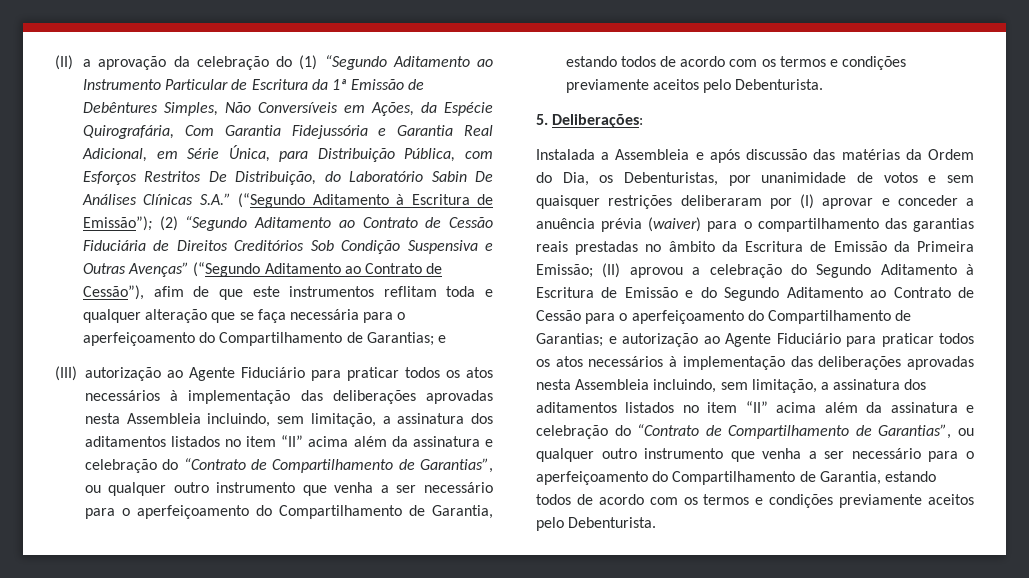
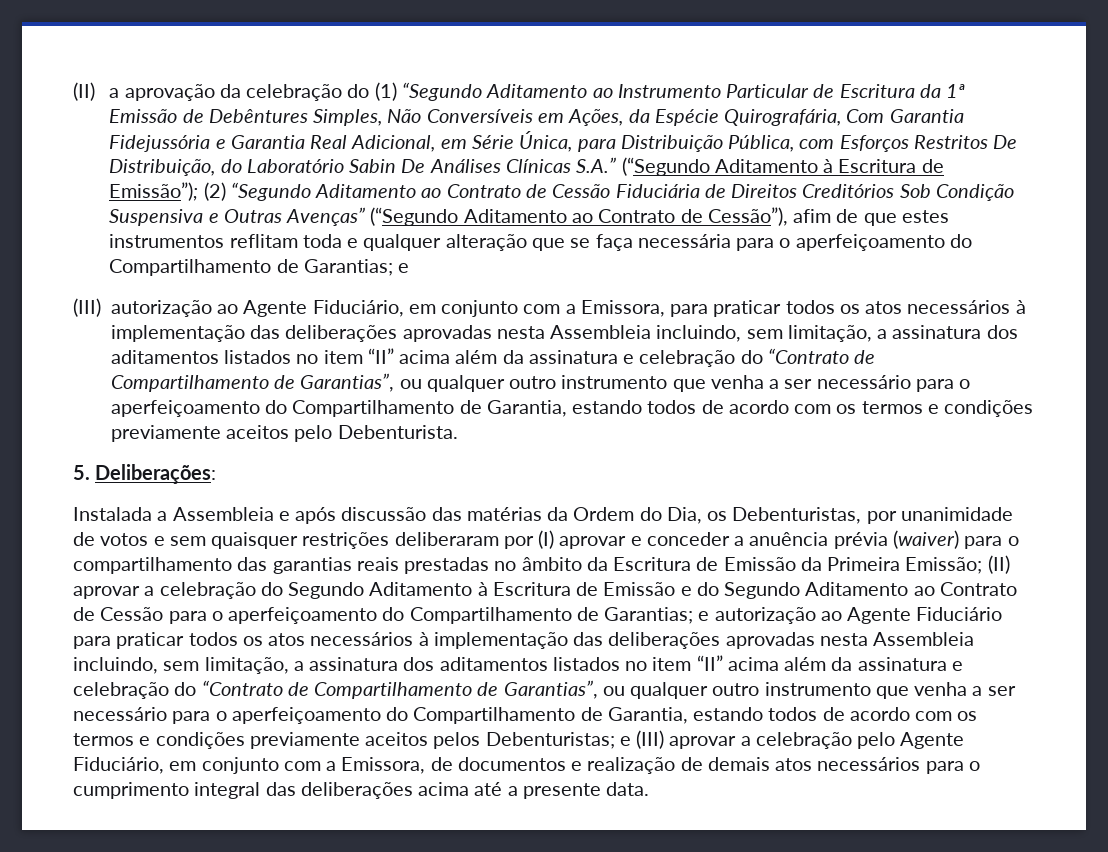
- (2) “Segundo Aditamento ao Contrato de Cessão Fiduciária de Direitos Creditórios Sob Condição Suspensiva e Outras Avenças” (“Segundo Aditamento ao Contrato de Cessão”), afim de que este instrumentos reflitam toda e qualquer alteração que se faça necessária para o aperfeiçoamento do Compartilhamento de Garantias;
+ (2) “Segundo Aditamento ao Contrato de Cessão Fiduciária de Direitos Creditórios Sob Condição Suspensiva e Outras Avenças” (“Segundo Aditamento ao Contrato de Cessão”), afim de que estes instrumentos reflitam toda e qualquer alteração que se faça necessária para o aperfeiçoamento do Compartilhamento de Garantias;
- (III) autorização ao Agente Fiduciário para praticar todos os atos necessários à implementação das deliberações aprovadas nesta Assembleia incluindo, sem limitação, a assinatura dos aditamentos listados no item “II” acima além da assinatura e celebração do “Contrato de Compartilhamento de Garantias”, ou qualquer outro instrumento que venha a ser necessário para o aperfeiçoamento do Compartilhamento de Garantia, estando todos de acordo com os termos e condições previamente aceitos pelo Debenturista.
+ (III) autorização ao Agente Fiduciário, em conjunto com a Emissora, para praticar todos os atos necessários à implementação das deliberações aprovadas nesta Assembleia incluindo, sem limitação, a assinatura dos aditamentos listados no item “II” acima além da assinatura e celebração do “Contrato de Compartilhamento de Garantias”, ou qualquer outro instrumento que venha a ser necessário para o aperfeiçoamento do Compartilhamento de Garantia, estando todos de acordo com os termos e condições previamente aceitos pelo Debenturista.
- (II) aprovou a celebração do Segundo Aditamento à Escritura de Emissão e do Segundo Aditamento ao Contrato de Cessão para o aperfeiçoamento do Compartilhamento de Garantias;
+ (II) aprovar a celebração do Segundo Aditamento à Escritura de Emissão e do Segundo Aditamento ao Contrato de Cessão para o aperfeiçoamento do Compartilhamento de Garantias;
- e autorização ao Agente Fiduciário para praticar todos os atos necessários à implementação das deliberações aprovadas nesta Assembleia incluindo, sem limitação, a assinatura dos aditamentos listados no item “II” acima além da assinatura e celebração do “Contrato de Compartilhamento de Garantias”, ou qualquer outro instrumento que venha a ser necessário para o aperfeiçoamento do Compartilhamento de Garantia, estando todos de acordo com os termos e condições previamente aceitos pelo Debenturista.
+ e autorização ao Agente Fiduciário para praticar todos os atos necessários à implementação das deliberações aprovadas nesta Assembleia incluindo, sem limitação, a assinatura dos aditamentos listados no item “II” acima além da assinatura e celebração do “Contrato de Compartilhamento de Garantias”, ou qualquer outro instrumento que venha a ser necessário para o aperfeiçoamento do Compartilhamento de Garantia, estando todos de acordo com os termos e condições previamente aceitos pelos Debenturistas; e (III) aprovar a celebração pelo Agente Fiduciário, em conjunto com a Emissora, de documentos e realização de demais atos necessários para o cumprimento integral das deliberações acima até a presente data.

